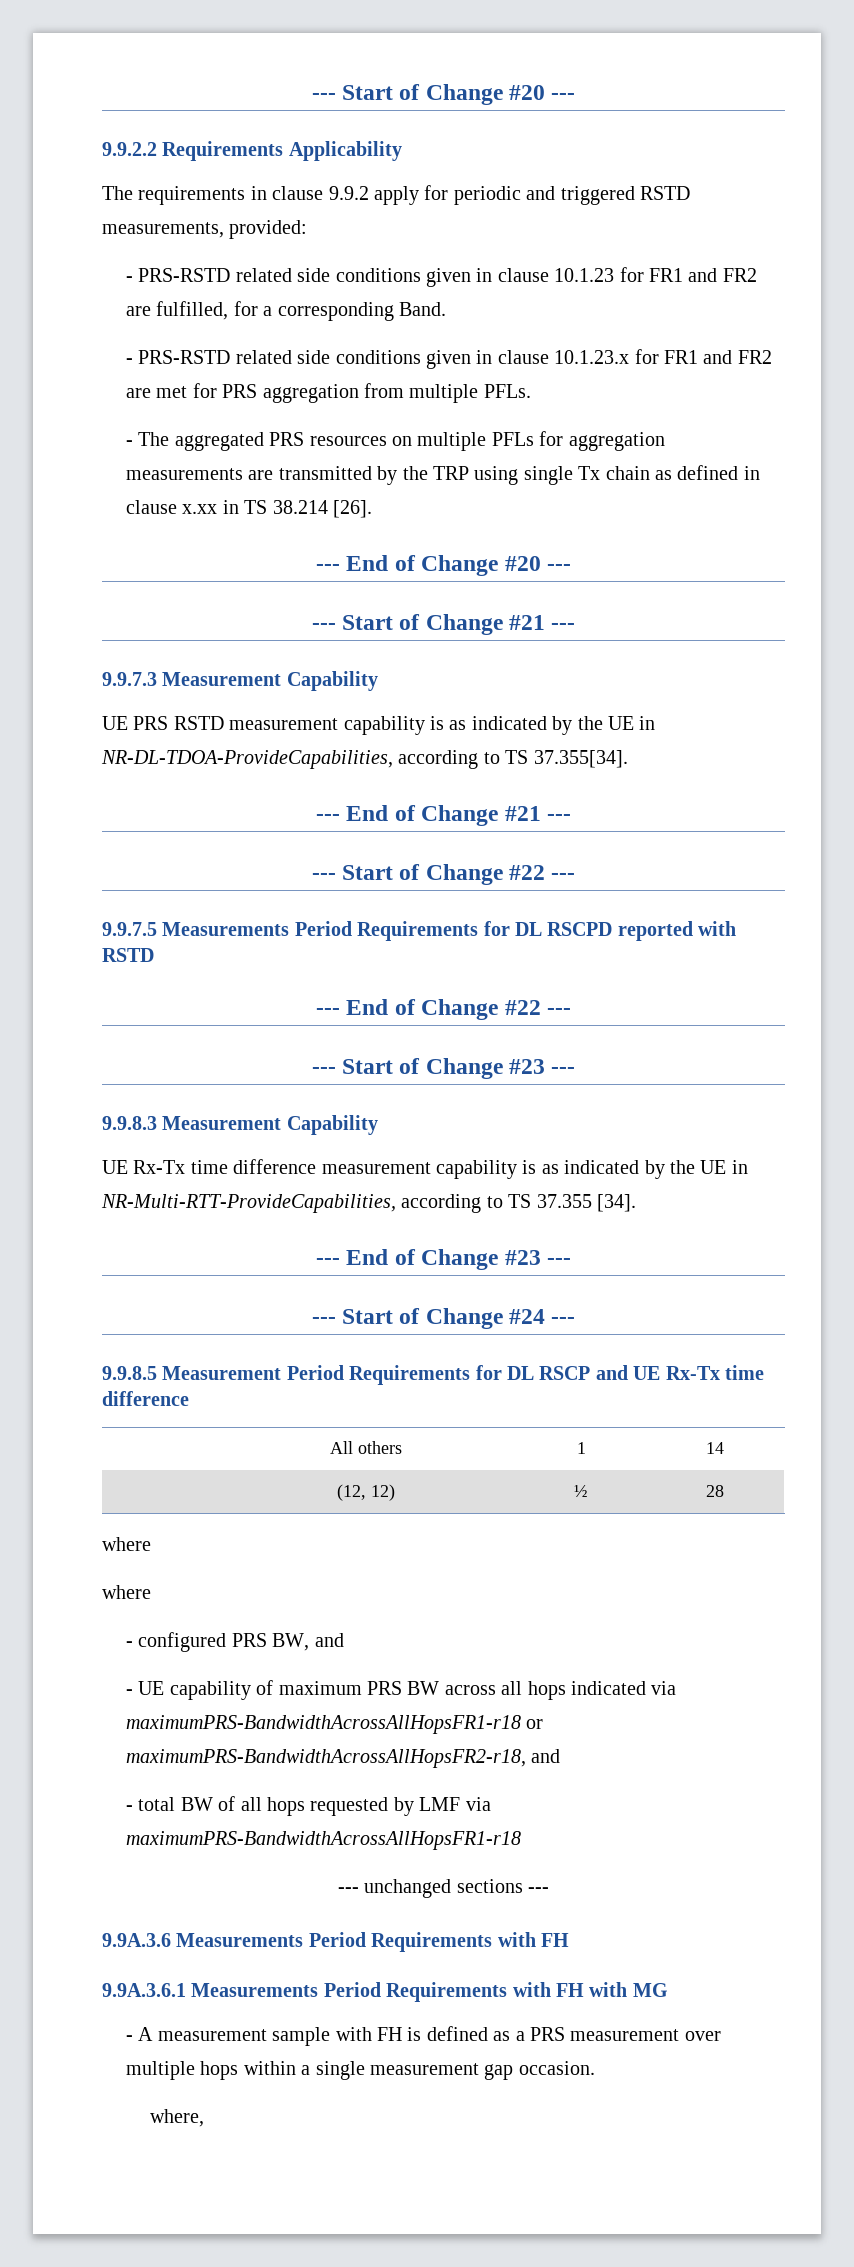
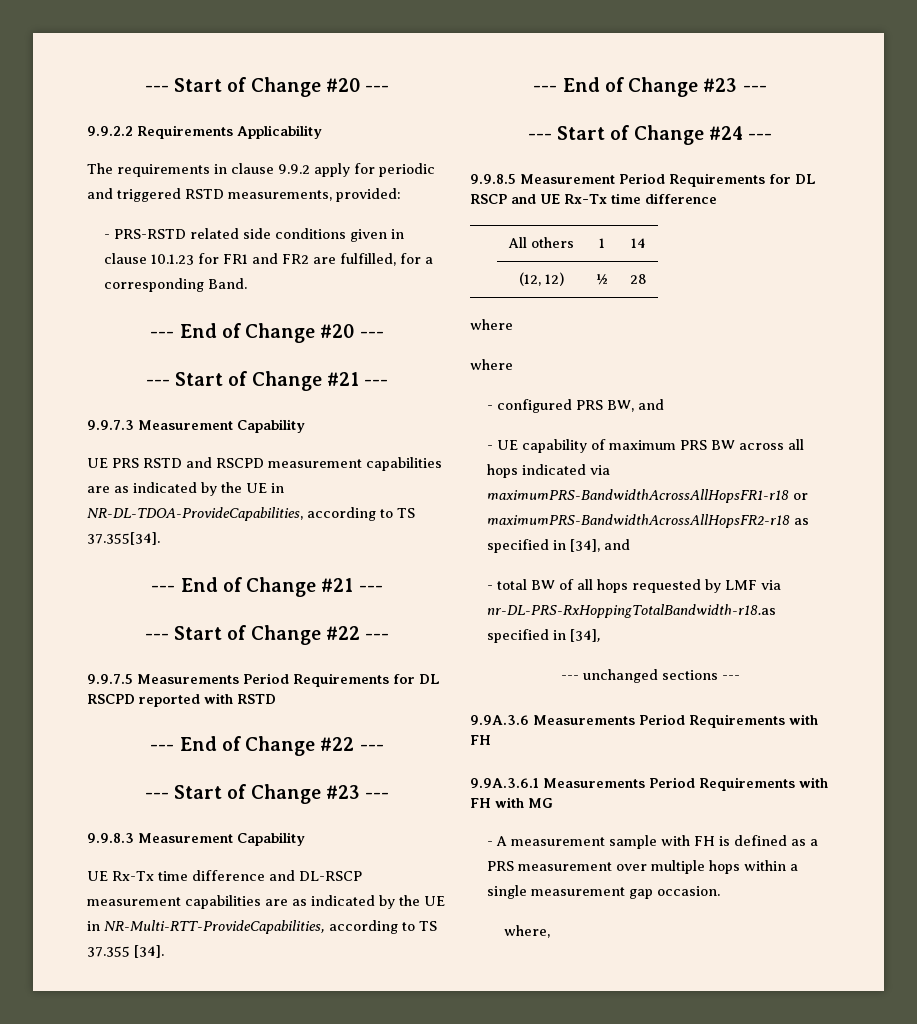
- - PRS-RSTD related side conditions given in clause 10.1.23.x for FR1 and FR2 are met for PRS aggregation from multiple PFLs.
- - The aggregated PRS resources on multiple PFLs for aggregation measurements are transmitted by the TRP using single Tx chain as defined in clause x.xx in TS 38.214 [26].
- UE PRS RSTD measurement capability is as indicated by the UE in NR-DL-TDOA-ProvideCapabilities, according to TS 37.355[34].
+ UE PRS RSTD and RSCPD measurement capabilities are as indicated by the UE in NR-DL-TDOA-ProvideCapabilities, according to TS 37.355[34].
- UE Rx-Tx time difference measurement capability is as indicated by the UE in NR-Multi-RTT-ProvideCapabilities, according to TS 37.355 [34].
+ UE Rx-Tx time difference and DL-RSCP measurement capabilities are as indicated by the UE in NR-Multi-RTT-ProvideCapabilities, according to TS 37.355 [34].
- - UE capability of maximum PRS BW across all hops indicated via maximumPRS-BandwidthAcrossAllHopsFR1-r18 or maximumPRS-BandwidthAcrossAllHopsFR2-r18, and
+ - UE capability of maximum PRS BW across all hops indicated via maximumPRS-BandwidthAcrossAllHopsFR1-r18 or maximumPRS-BandwidthAcrossAllHopsFR2-r18 as specified in [34], and
- - total BW of all hops requested by LMF via maximumPRS-BandwidthAcrossAllHopsFR1-r18
+ - total BW of all hops requested by LMF via nr-DL-PRS-RxHoppingTotalBandwidth-r18.as specified in [34],

